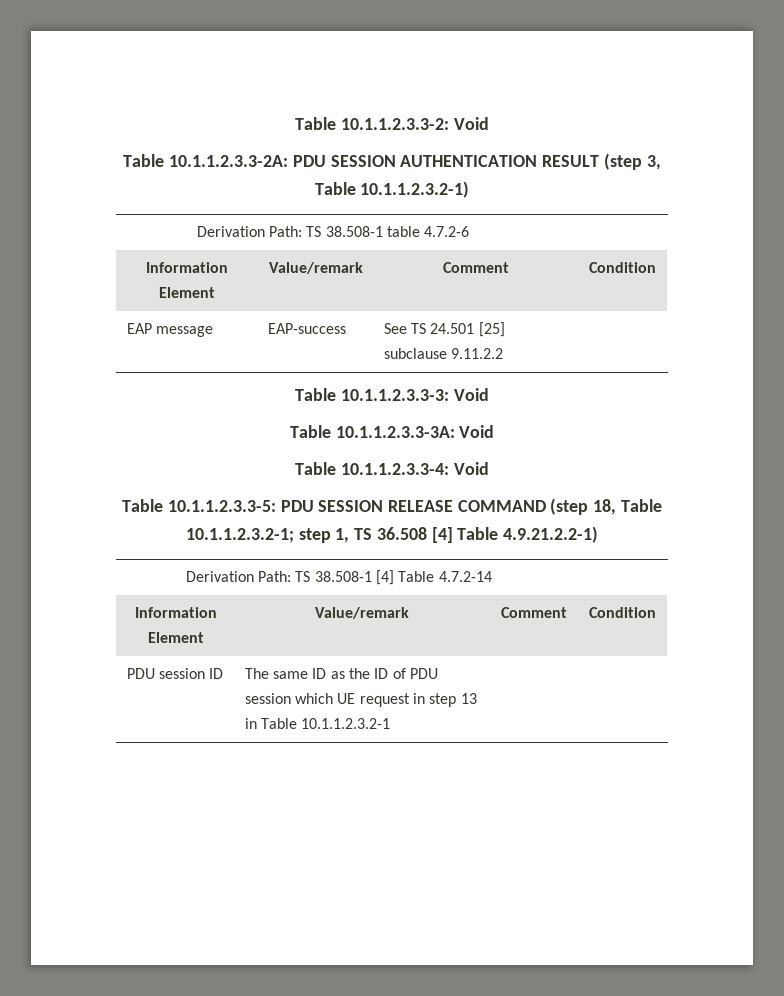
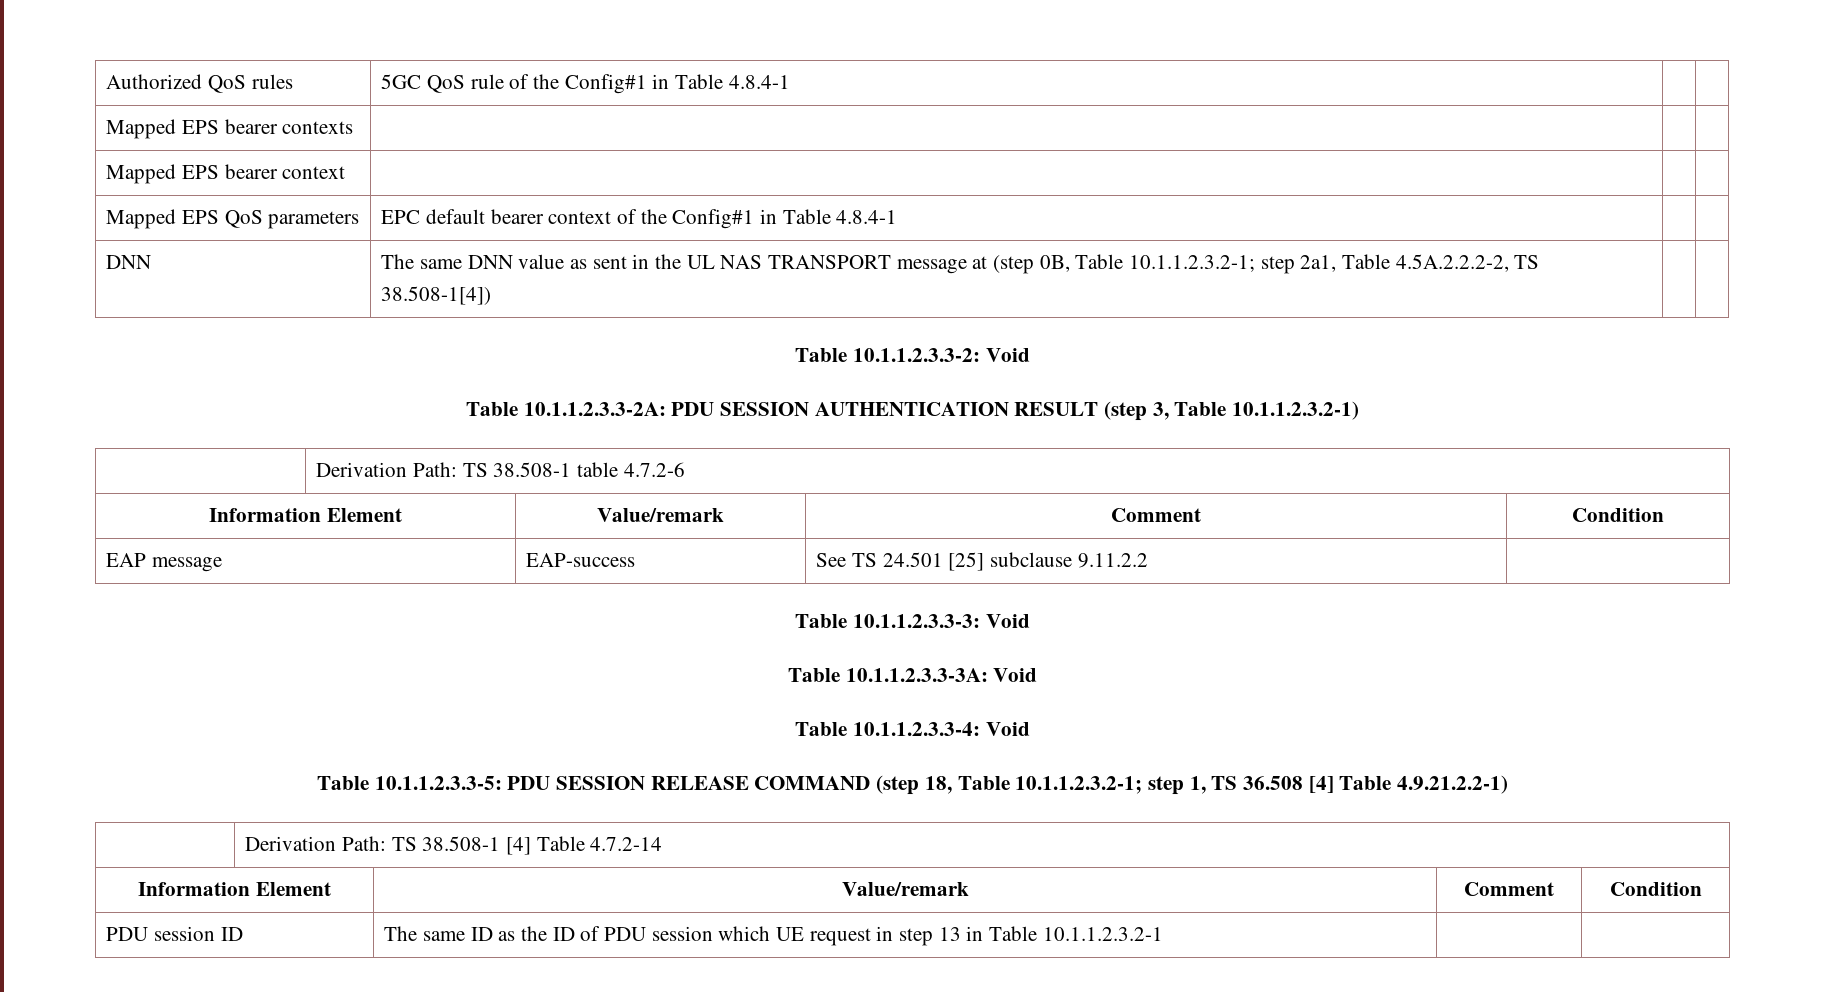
+ Authorized QoS rules | 5GC QoS rule of the Config#1 in Table 4.8.4-1 | |
+ Mapped EPS bearer contexts | | |
+ Mapped EPS bearer context | | |
+ Mapped EPS QoS parameters | EPC default bearer context of the Config#1 in Table 4.8.4-1 | |
+ DNN | The same DNN value as sent in the UL NAS TRANSPORT message at (step 0B, Table 10.1.1.2.3.2-1; step 2a1, Table 4.5A.2.2.2-2, TS 38.508-1[4]) | |

